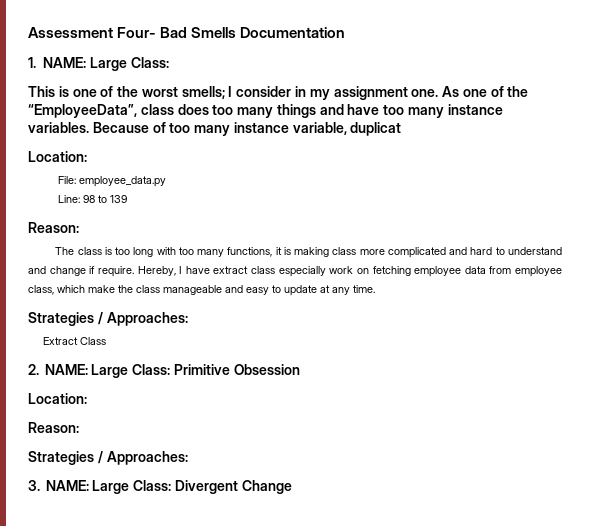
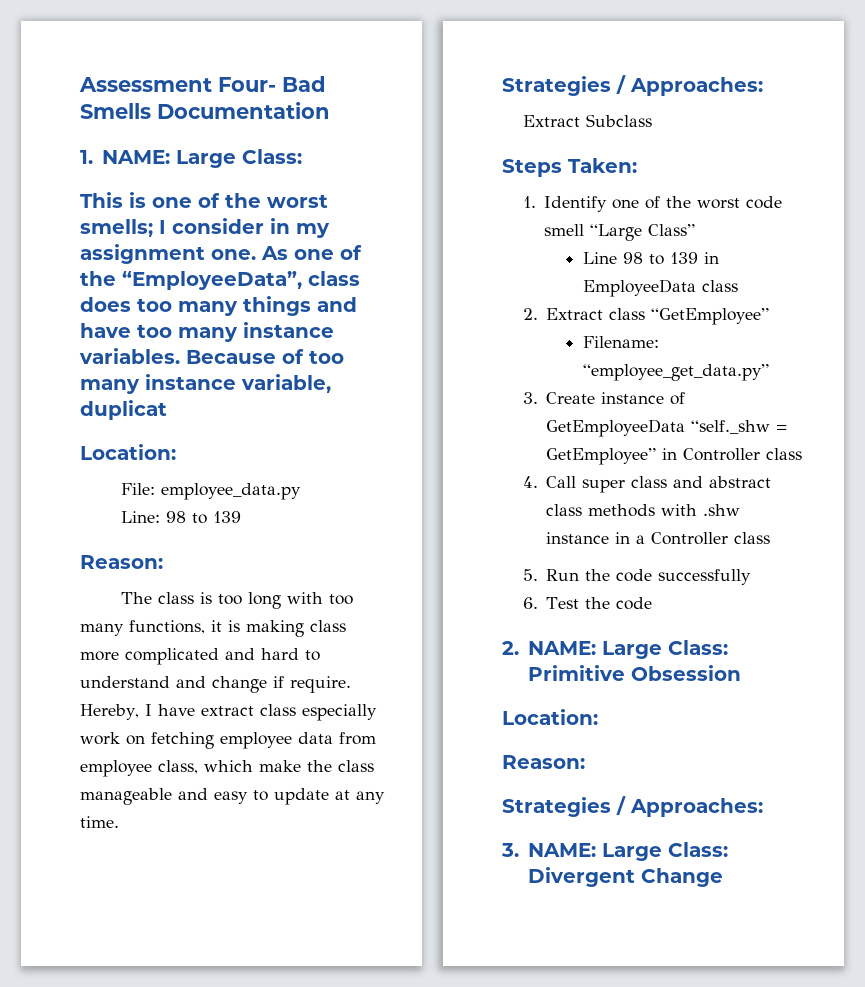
- Extract Class
+ Extract Subclass
+ Steps Taken:
+ 1. Identify one of the worst code smell “Large Class”
+ Line 98 to 139 in EmployeeData class
+ 2. Extract class “GetEmployee”
+ Filename: “employee_get_data.py”
+ 3. Create instance of GetEmployeeData “self._shw = GetEmployee” in Controller class
+ 4. Call super class and abstract class methods with .shw instance in a Controller class
+ 5. Run the code successfully
+ 6. Test the code

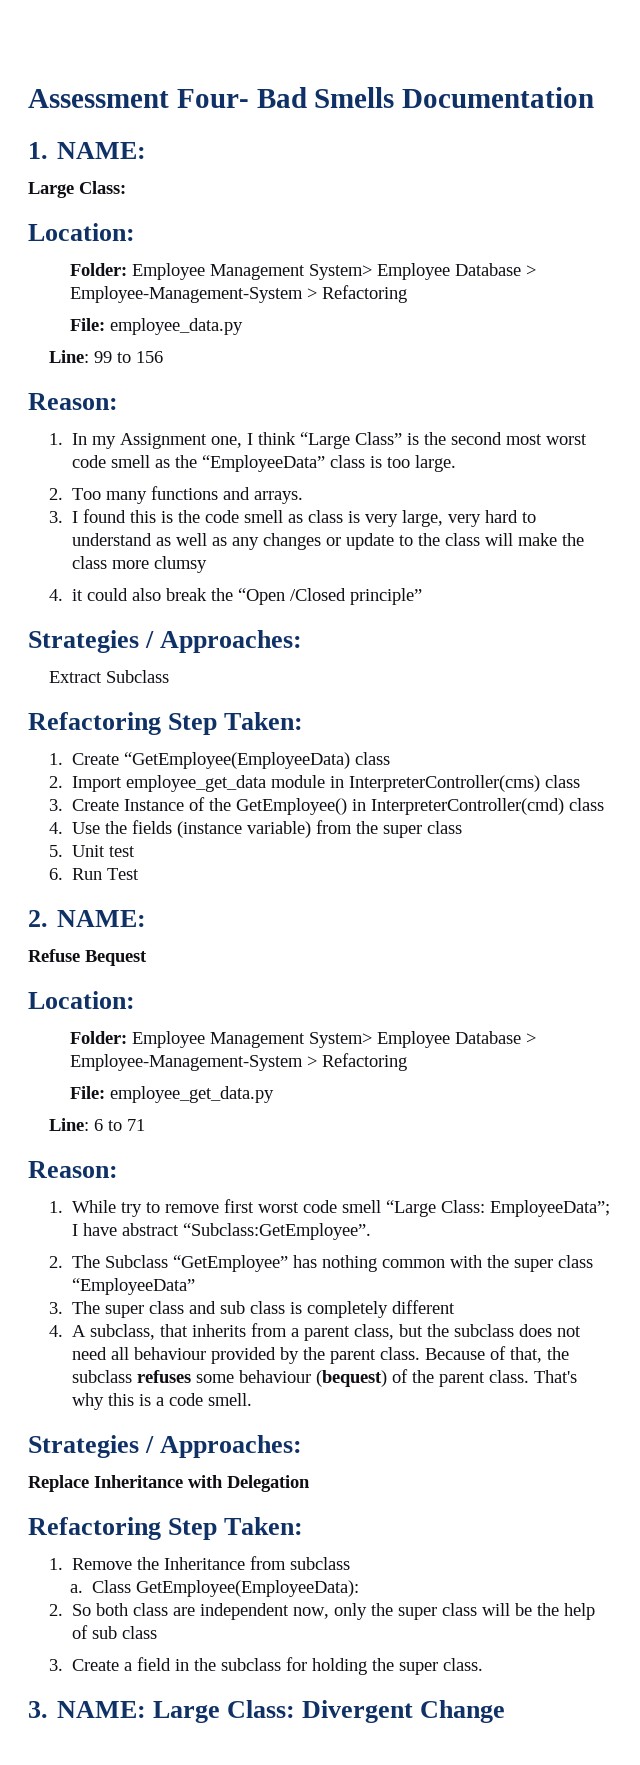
- 1. NAME: Large Class:
- This is one of the worst smells; I consider in my assignment one. As one of the “EmployeeData”, class does too many things and have too many instance variables. Because of too many instance variable, duplicat
+ 1. NAME:
+ Large Class:
  Location:
+ Folder: Employee Management System> Employee Database > Employee-Management-System > Refactoring
  File: employee_data.py
- Line: 98 to 139
+ Line: 99 to 156
  Reason:
- The class is too long with too many functions, it is making class more complicated and hard to understand and change if require. Hereby, I have extract class especially work on fetching employee data from employee class, which make the class manageable and easy to update at any time.
+ 1. In my Assignment one, I think “Large Class” is the second most worst code smell as the “EmployeeData” class is too large.
+ 2. Too many functions and arrays.
+ 3. I found this is the code smell as class is very large, very hard to understand as well as any changes or update to the class will make the class more clumsy
+ 4. it could also break the “Open /Closed principle”
  Extract Subclass
- Steps Taken:
- 1. Identify one of the worst code smell “Large Class”
- Line 98 to 139 in EmployeeData class
- 2. Extract class “GetEmployee”
- Filename: “employee_get_data.py”
- 3. Create instance of GetEmployeeData “self._shw = GetEmployee” in Controller class
- 4. Call super class and abstract class methods with .shw instance in a Controller class
- 5. Run the code successfully
- 6. Test the code
- 2. NAME: Large Class: Primitive Obsession
+ Refactoring Step Taken:
+ 1. Create “GetEmployee(EmployeeData) class
+ 2. Import employee_get_data module in InterpreterController(cms) class
+ 3. Create Instance of the GetEmployee() in InterpreterController(cmd) class
+ 4. Use the fields (instance variable) from the super class
+ 5. Unit test
+ 6. Run Test
+ 2. NAME:
+ Refuse Bequest
  Location:
+ Folder: Employee Management System> Employee Database > Employee-Management-System > Refactoring
+ File: employee_get_data.py
+ Line: 6 to 71
  Reason:
+ 1. While try to remove first worst code smell “Large Class: EmployeeData”; I have abstract “Subclass:GetEmployee”.
+ 2. The Subclass “GetEmployee” has nothing common with the super class “EmployeeData”
+ 3. The super class and sub class is completely different
+ 4. A subclass, that inherits from a parent class, but the subclass does not need all behaviour provided by the parent class. Because of that, the subclass refuses some behaviour (bequest) of the parent class. That's why this is a code smell.
  Strategies / Approaches:
+ Replace Inheritance with Delegation
+ Refactoring Step Taken:
+ 1. Remove the Inheritance from subclass
+ a. Class GetEmployee(EmployeeData):
+ 2. So both class are independent now, only the super class will be the help of sub class
+ 3. Create a field in the subclass for holding the super class.

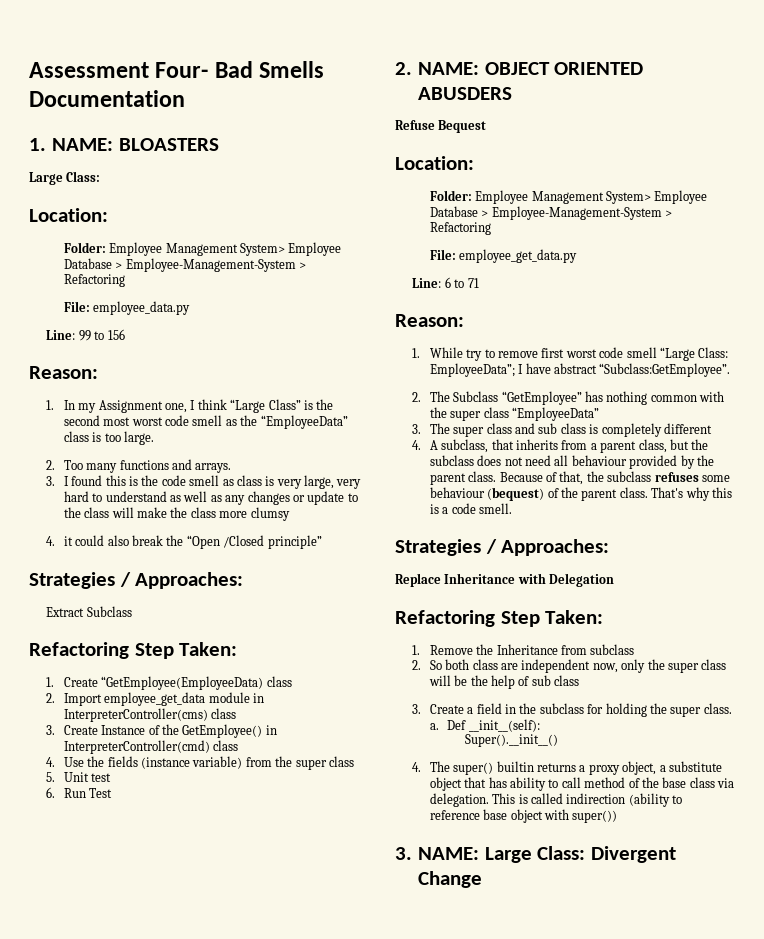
- 1. NAME:
+ 1. NAME: BLOASTERS
- 2. NAME:
+ 2. NAME: OBJECT ORIENTED ABUSDERS
- a. Class GetEmployee(EmployeeData):
+ a. Def __init__(self):
+ Super().__init__()
+ 4. The super() builtin returns a proxy object, a substitute object that has ability to call method of the base class via delegation. This is called indirection (ability to reference base object with super())

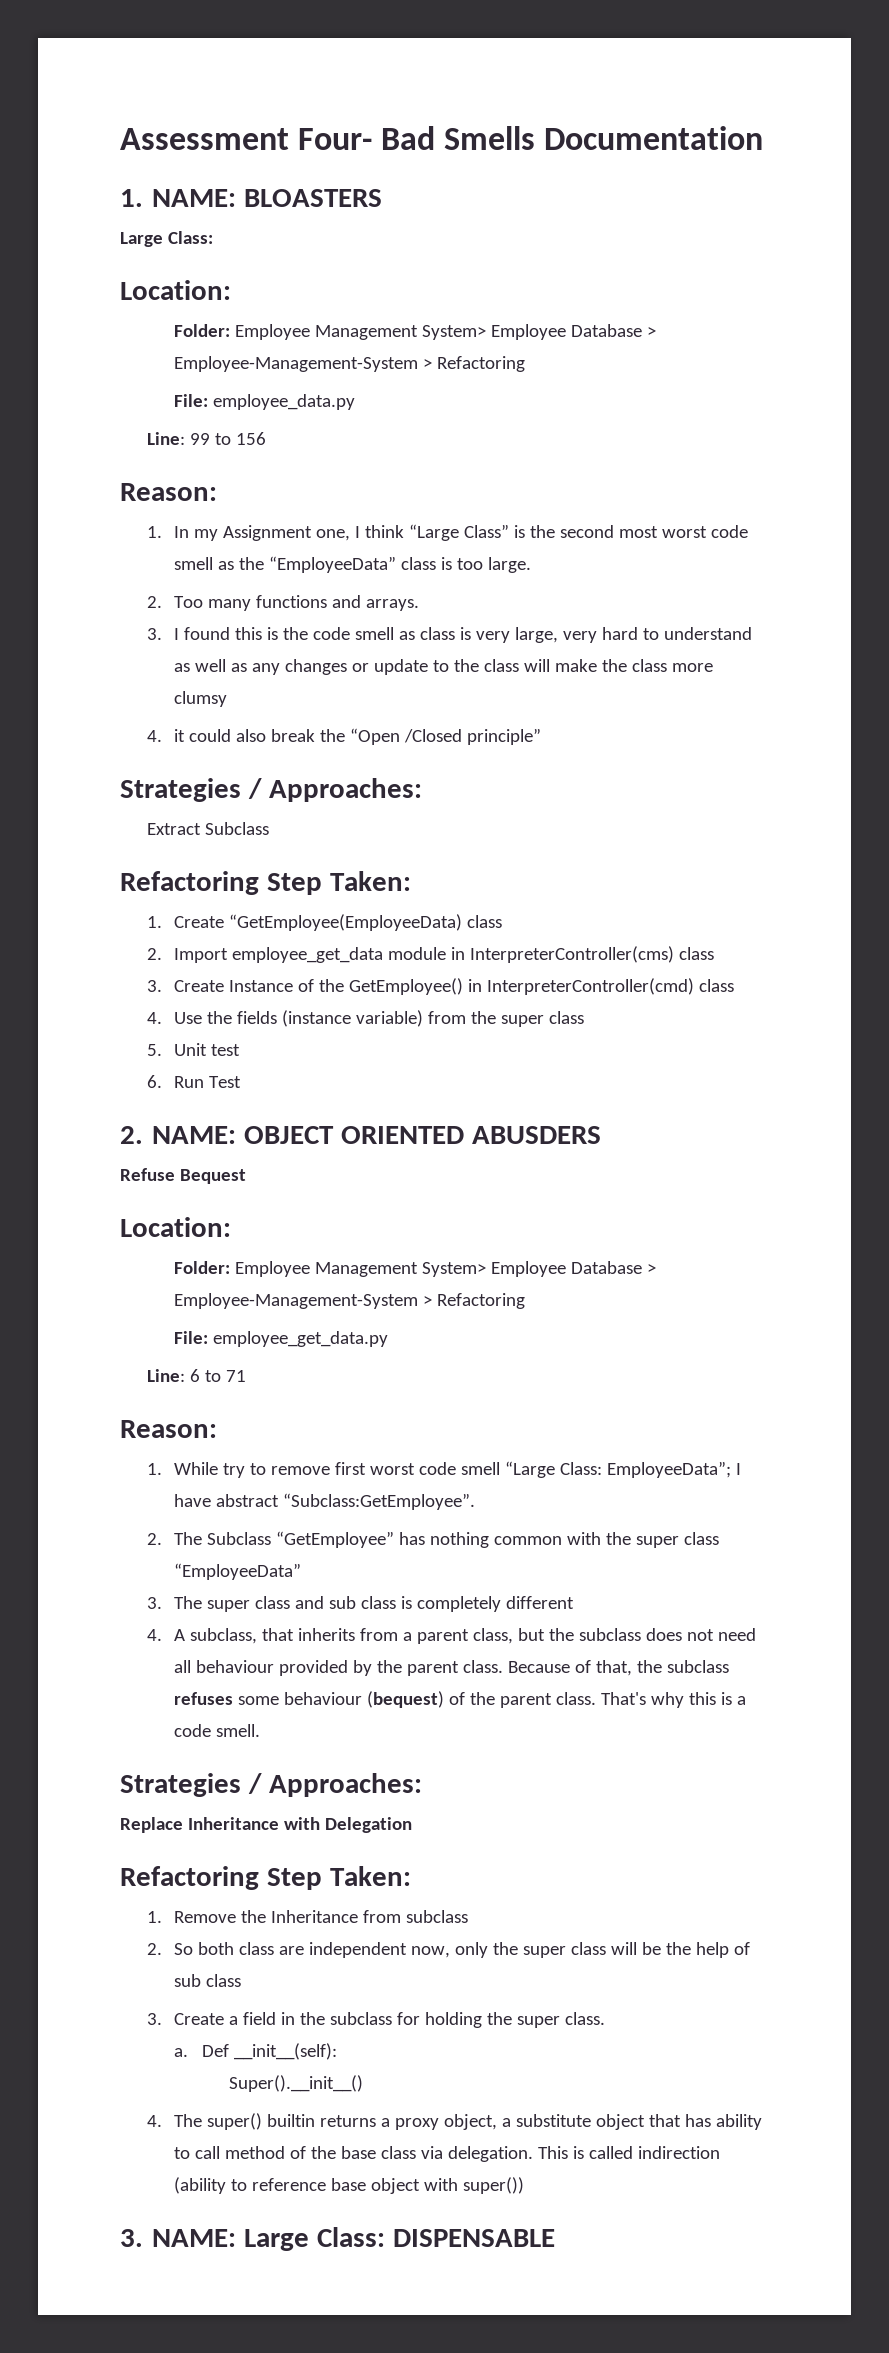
- 3. NAME: Large Class: Divergent Change
+ 3. NAME: Large Class: DISPENSABLE

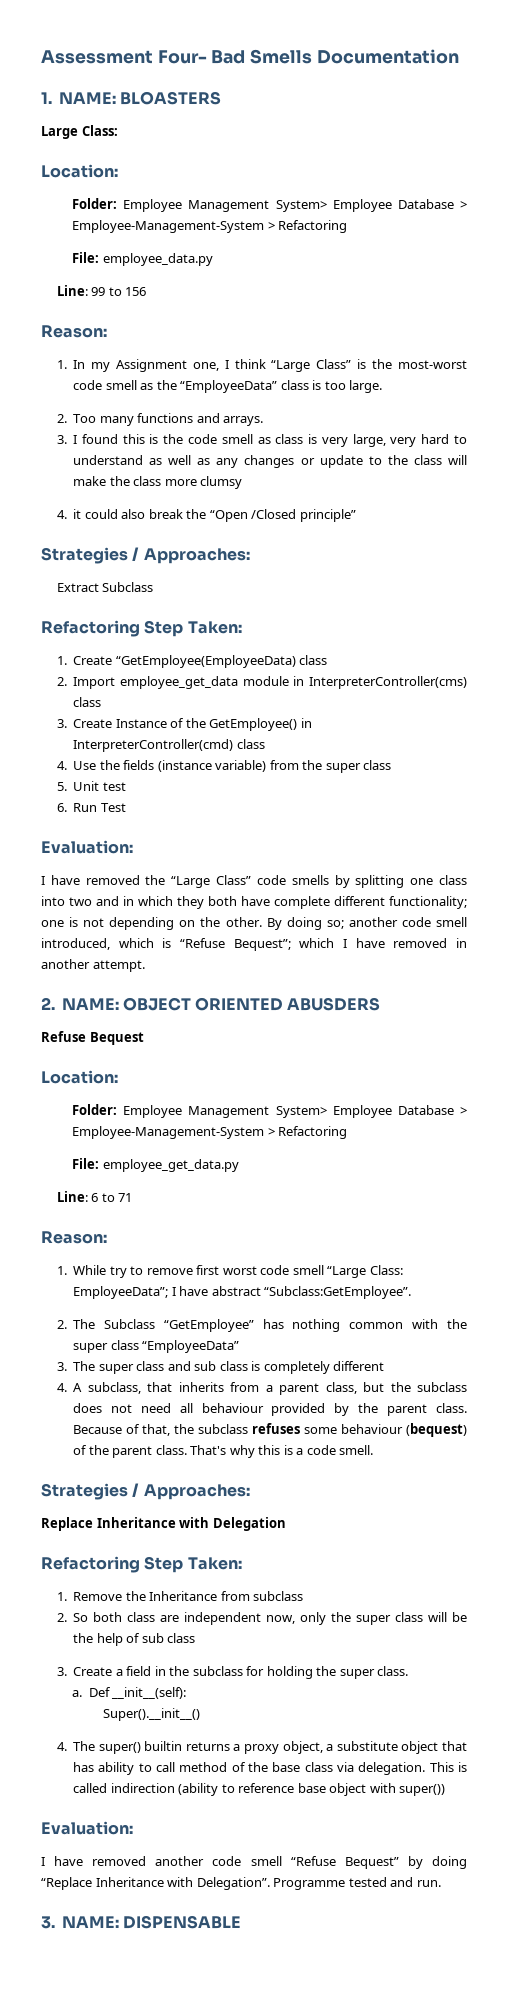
- 1. In my Assignment one, I think “Large Class” is the second most worst code smell as the “EmployeeData” class is too large.
+ 1. In my Assignment one, I think “Large Class” is the most-worst code smell as the “EmployeeData” class is too large.
  6. Run Test
+ Evaluation:
+ I have removed the “Large Class” code smells by splitting one class into two and in which they both have complete different functionality; one is not depending on the other. By doing so; another code smell introduced, which is “Refuse Bequest”; which I have removed in another attempt.
  This is called indirection (ability to reference base object with super())
+ Evaluation:
+ I have removed another code smell “Refuse Bequest” by doing “Replace Inheritance with Delegation”. Programme tested and run.
- 3. NAME: Large Class: DISPENSABLE
+ 3. NAME: DISPENSABLE

